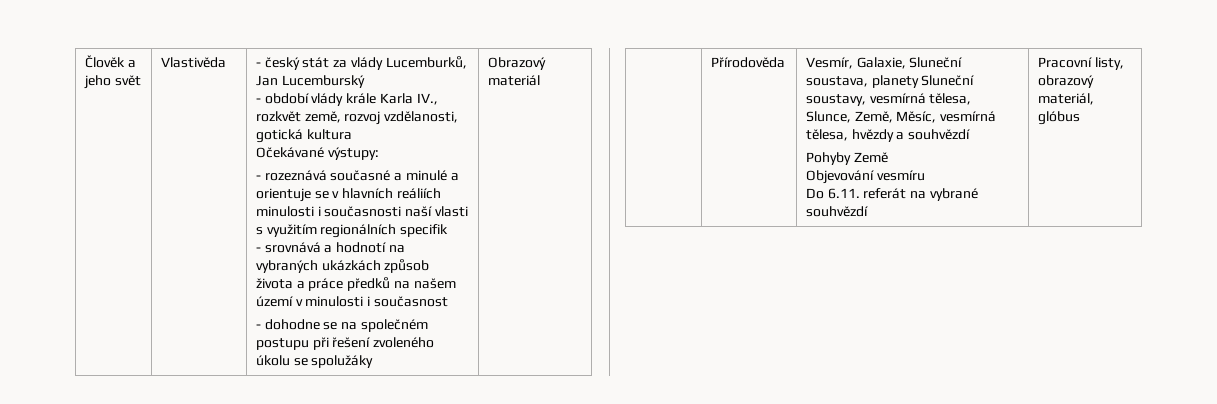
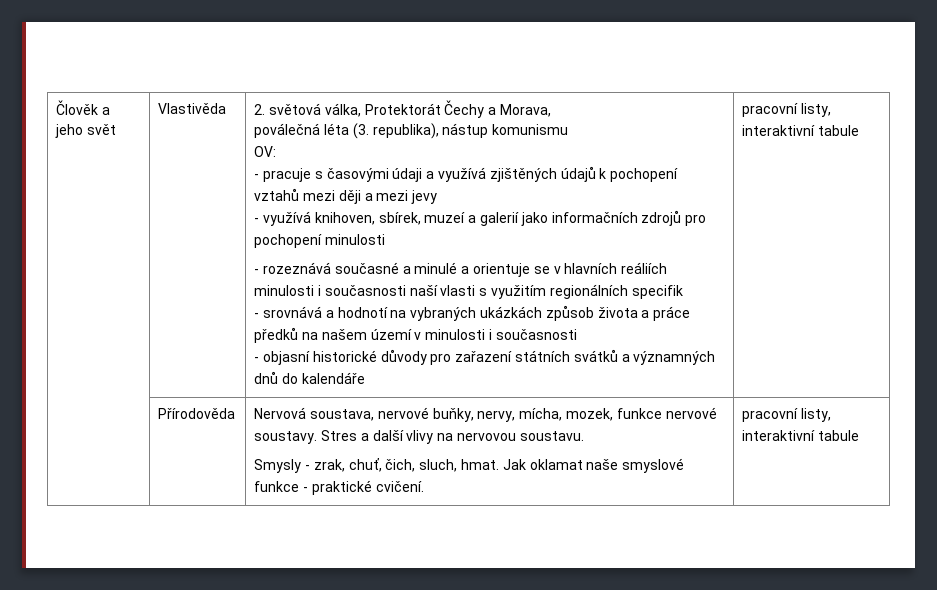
- - český stát za vlády Lucemburků, Jan Lucemburský
- - období vlády krále Karla IV., rozkvět země, rozvoj vzdělanosti, gotická kultura
- Očekávané výstupy:
+ 2. světová válka, Protektorát Čechy a Morava,
+ poválečná léta (3. republika), nástup komunismu
+ OV:
+ - pracuje s časovými údaji a využívá zjištěných údajů k pochopení vztahů mezi ději a mezi jevy
+ - využívá knihoven, sbírek, muzeí a galerií jako informačních zdrojů pro pochopení minulosti
- - srovnává a hodnotí na vybraných ukázkách způsob života a práce předků na našem území v minulosti i současnost
- - dohodne se na společném postupu při řešení zvoleného úkolu se spolužáky | Obrazový materiál
- | Přírodověda | Vesmír, Galaxie, Sluneční soustava, planety Sluneční soustavy, vesmírná tělesa, Slunce, Země, Měsíc, vesmírná tělesa, hvězdy a souhvězdí
- Pohyby Země
- Objevování vesmíru
- Do 6.11. referát na vybrané souhvězdí | Pracovní listy, obrazový materiál, glóbus
+ - srovnává a hodnotí na vybraných ukázkách způsob života a práce předků na našem území v minulosti i současnosti
+ - objasní historické důvody pro zařazení státních svátků a významných dnů do kalendáře | pracovní listy, interaktivní tabule
+ | Přírodověda | Nervová soustava, nervové buňky, nervy, mícha, mozek, funkce nervové soustavy. Stres a další vlivy na nervovou soustavu.
+ Smysly - zrak, chuť, čich, sluch, hmat. Jak oklamat naše smyslové funkce - praktické cvičení. | pracovní listy, interaktivní tabule

